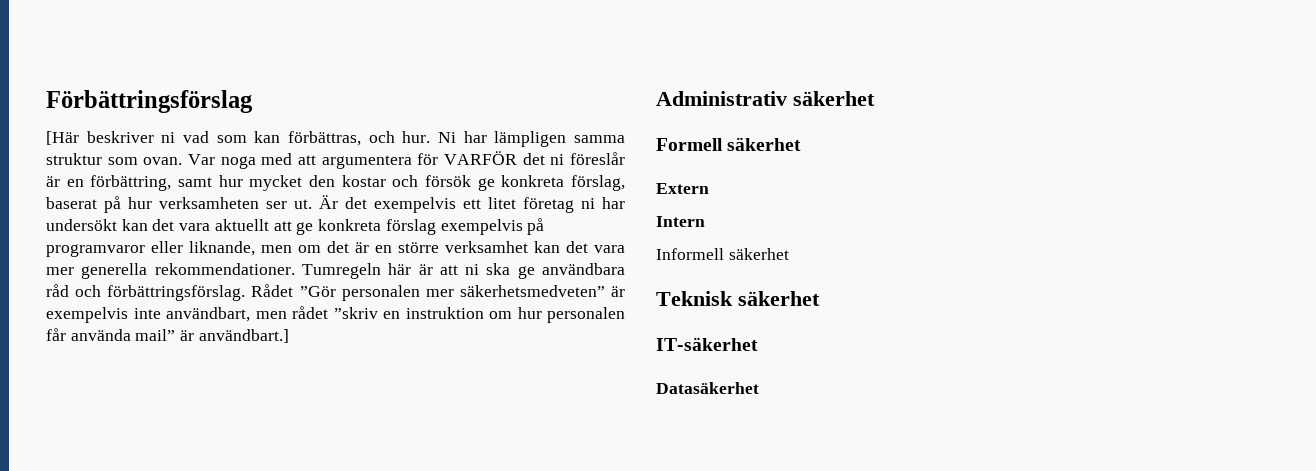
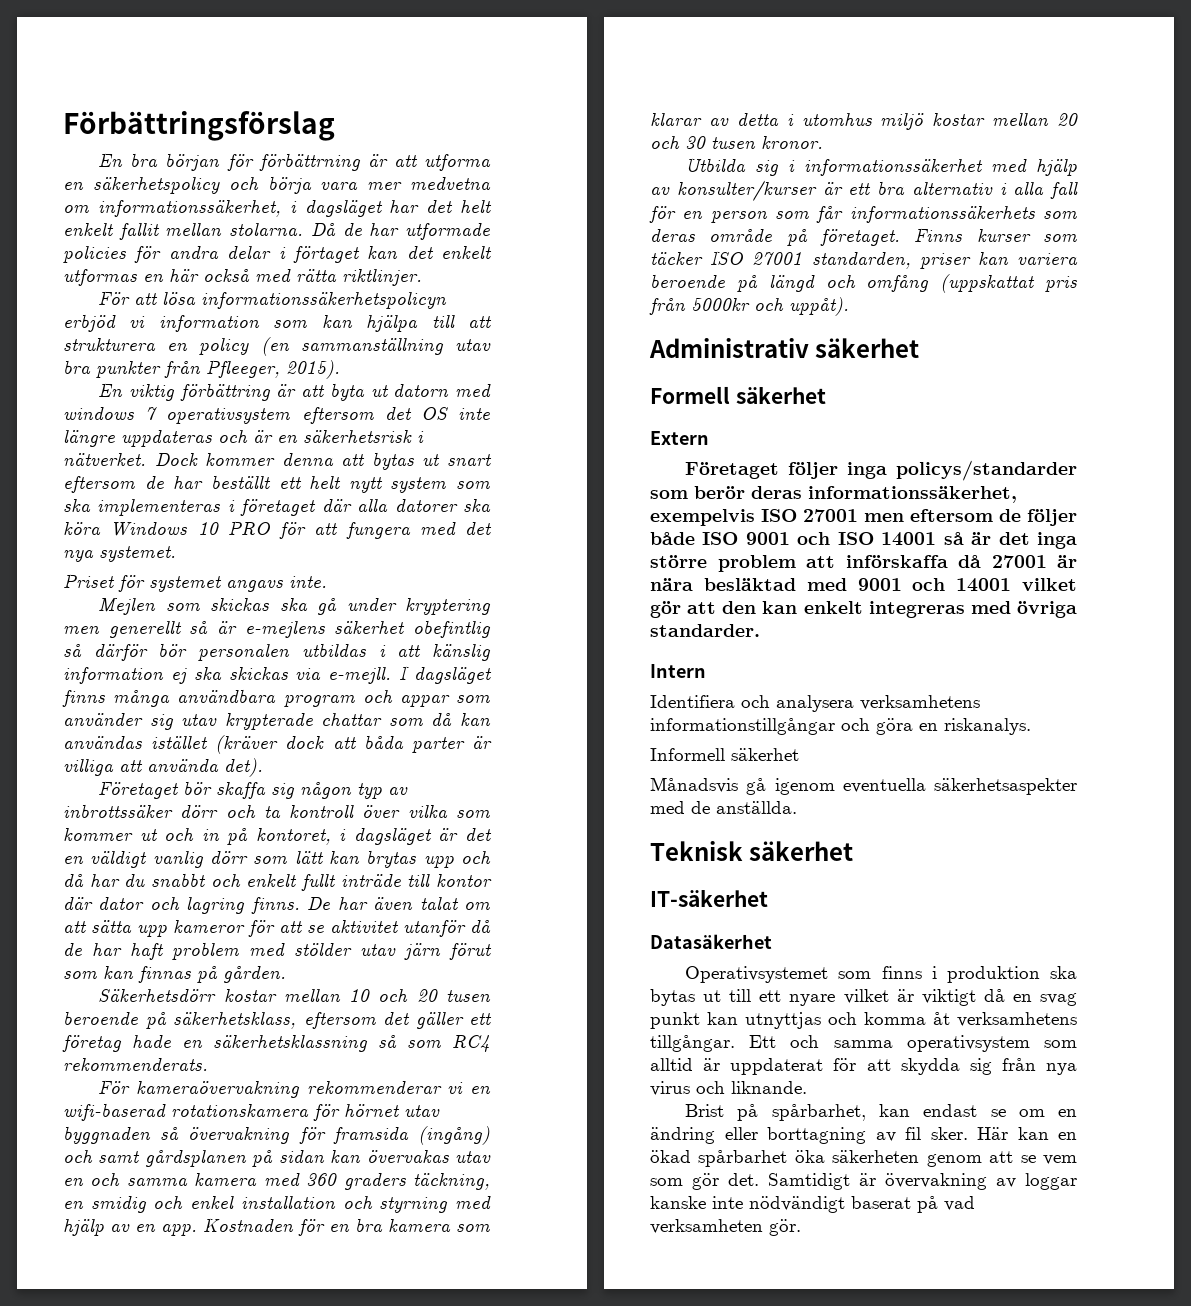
- [Här beskriver ni vad som kan förbättras, och hur. Ni har lämpligen samma struktur som ovan. Var noga med att argumentera för VARFÖR det ni föreslår är en förbättring, samt hur mycket den kostar och försök ge konkreta förslag, baserat på hur verksamheten ser ut. Är det exempelvis ett litet företag ni har undersökt kan det vara aktuellt att ge konkreta förslag exempelvis på programvaror eller liknande, men om det är en större verksamhet kan det vara mer generella rekommendationer. Tumregeln här är att ni ska ge användbara råd och förbättringsförslag. Rådet ”Gör personalen mer säkerhetsmedveten” är exempelvis inte användbart, men rådet ”skriv en instruktion om hur personalen får använda mail” är användbart.]
+ En bra början för förbättrning är att utforma en säkerhetspolicy och börja vara mer medvetna om informationssäkerhet, i dagsläget har det helt enkelt fallit mellan stolarna. Då de har utformade policies för andra delar i förtaget kan det enkelt utformas en här också med rätta riktlinjer.
+ För att lösa informationssäkerhetspolicyn erbjöd vi information som kan hjälpa till att strukturera en policy (en sammanställning utav bra punkter från Pfleeger, 2015).
+ En viktig förbättring är att byta ut datorn med windows 7 operativsystem eftersom det OS inte längre uppdateras och är en säkerhetsrisk i nätverket. Dock kommer denna att bytas ut snart eftersom de har beställt ett helt nytt system som ska implementeras i företaget där alla datorer ska köra Windows 10 PRO för att fungera med det nya systemet.
+ Priset för systemet angavs inte.
+ Mejlen som skickas ska gå under kryptering men generellt så är e-mejlens säkerhet obefintlig så därför bör personalen utbildas i att känslig information ej ska skickas via e-mejll. I dagsläget finns många användbara program och appar som använder sig utav krypterade chattar som då kan användas istället (kräver dock att båda parter är villiga att använda det).
+ Företaget bör skaffa sig någon typ av inbrottssäker dörr och ta kontroll över vilka som kommer ut och in på kontoret, i dagsläget är det en väldigt vanlig dörr som lätt kan brytas upp och då har du snabbt och enkelt fullt inträde till kontor där dator och lagring finns. De har även talat om att sätta upp kameror för att se aktivitet utanför då de har haft problem med stölder utav järn förut som kan finnas på gården.
+ Säkerhetsdörr kostar mellan 10 och 20 tusen beroende på säkerhetsklass, eftersom det gäller ett företag hade en säkerhetsklassning så som RC4 rekommenderats.
+ För kameraövervakning rekommenderar vi en wifi-baserad rotationskamera för hörnet utav byggnaden så övervakning för framsida (ingång) och samt gårdsplanen på sidan kan övervakas utav en och samma kamera med 360 graders täckning, en smidig och enkel installation och styrning med hjälp av en app. Kostnaden för en bra kamera som klarar av detta i utomhus miljö kostar mellan 20 och 30 tusen kronor.
+ Utbilda sig i informationssäkerhet med hjälp av konsulter/kurser är ett bra alternativ i alla fall för en person som får informationssäkerhets som deras område på företaget. Finns kurser som täcker ISO 27001 standarden, priser kan variera beroende på längd och omfång (uppskattat pris från 5000kr och uppåt).
+ Företaget följer inga policys/standarder som berör deras informationssäkerhet, exempelvis ISO 27001 men eftersom de följer både ISO 9001 och ISO 14001 så är det inga större problem att införskaffa då 27001 är nära besläktad med 9001 och 14001 vilket gör att den kan enkelt integreras med övriga standarder.
  Intern
+ Identifiera och analysera verksamhetens informationstillgångar och göra en riskanalys.
  Informell säkerhet
+ Månadsvis gå igenom eventuella säkerhetsaspekter med de anställda.
  Teknisk säkerhet
  IT-säkerhet
  Datasäkerhet
+ Operativsystemet som finns i produktion ska bytas ut till ett nyare vilket är viktigt då en svag punkt kan utnyttjas och komma åt verksamhetens tillgångar. Ett och samma operativsystem som alltid är uppdaterat för att skydda sig från nya virus och liknande.
+ Brist på spårbarhet, kan endast se om en ändring eller borttagning av fil sker. Här kan en ökad spårbarhet öka säkerheten genom att se vem som gör det. Samtidigt är övervakning av loggar kanske inte nödvändigt baserat på vad verksamheten gör.

